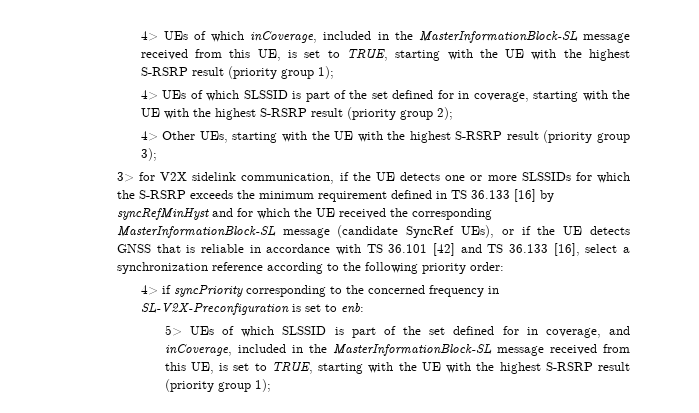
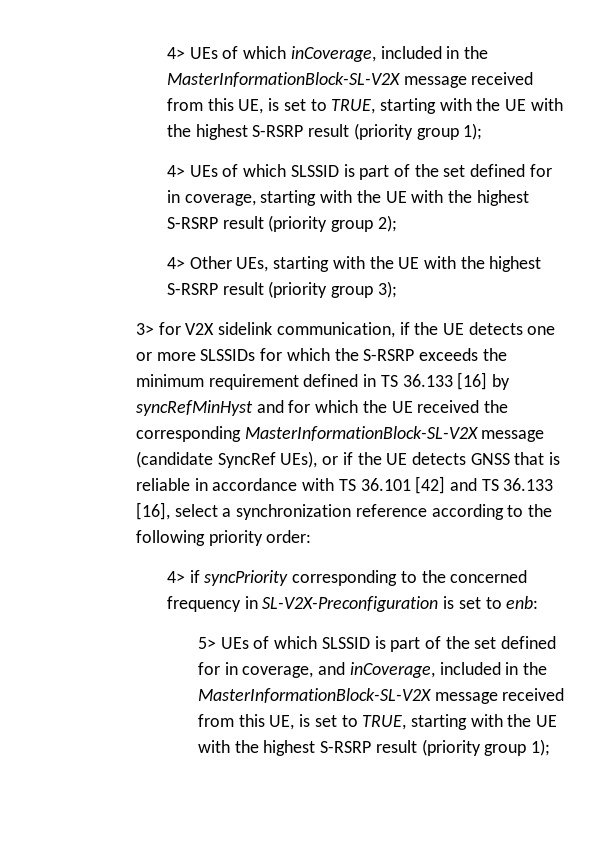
- 4> UEs of which inCoverage, included in the MasterInformationBlock-SL message received from this UE, is set to TRUE, starting with the UE with the highest S-RSRP result (priority group 1);
+ 4> UEs of which inCoverage, included in the MasterInformationBlock-SL-V2X message received from this UE, is set to TRUE, starting with the UE with the highest S-RSRP result (priority group 1);
- 3> for V2X sidelink communication, if the UE detects one or more SLSSIDs for which the S-RSRP exceeds the minimum requirement defined in TS 36.133 [16] by syncRefMinHyst and for which the UE received the corresponding MasterInformationBlock-SL message (candidate SyncRef UEs), or if the UE detects GNSS that is reliable in accordance with TS 36.101 [42] and TS 36.133 [16], select a synchronization reference according to the following priority order:
+ 3> for V2X sidelink communication, if the UE detects one or more SLSSIDs for which the S-RSRP exceeds the minimum requirement defined in TS 36.133 [16] by syncRefMinHyst and for which the UE received the corresponding MasterInformationBlock-SL-V2X message (candidate SyncRef UEs), or if the UE detects GNSS that is reliable in accordance with TS 36.101 [42] and TS 36.133 [16], select a synchronization reference according to the following priority order:
- 5> UEs of which SLSSID is part of the set defined for in coverage, and inCoverage, included in the MasterInformationBlock-SL message received from this UE, is set to TRUE, starting with the UE with the highest S-RSRP result (priority group 1);
+ 5> UEs of which SLSSID is part of the set defined for in coverage, and inCoverage, included in the MasterInformationBlock-SL-V2X message received from this UE, is set to TRUE, starting with the UE with the highest S-RSRP result (priority group 1);

